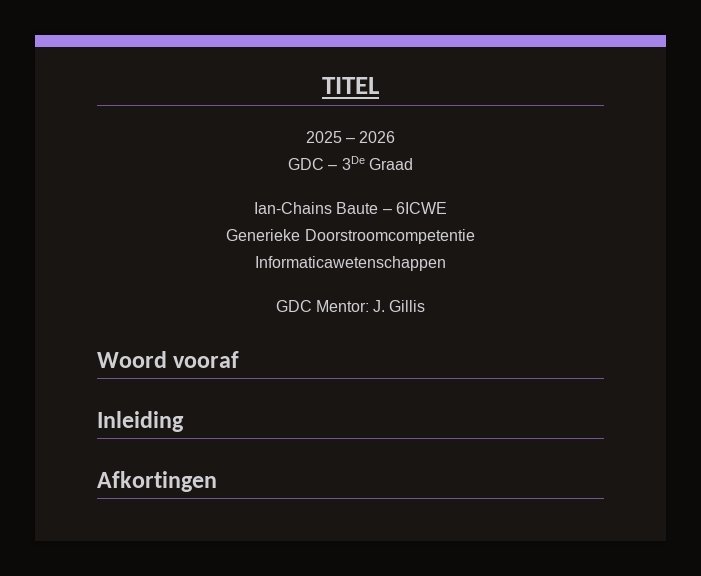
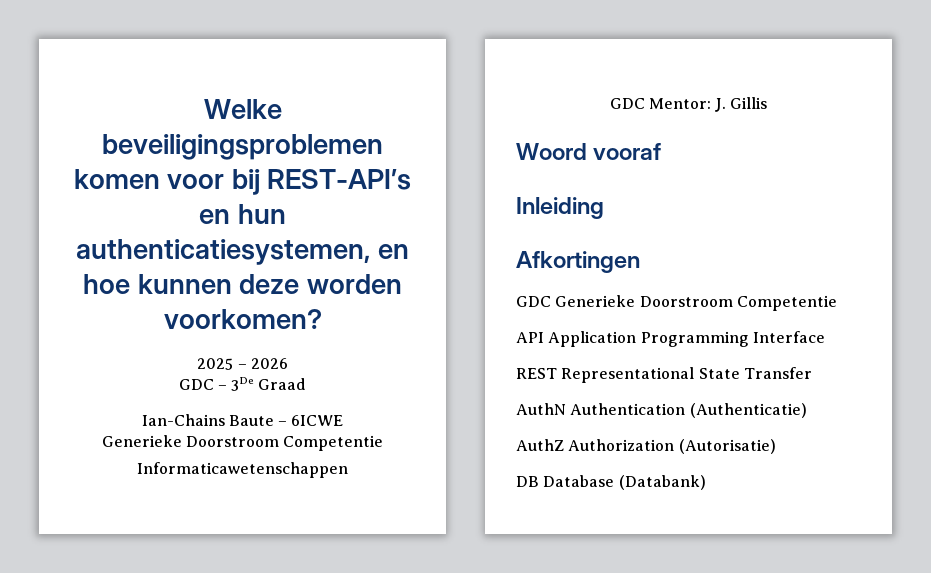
- TITEL
+ Welke beveiligingsproblemen komen voor bij REST-API’s en hun authenticatiesystemen, en hoe kunnen deze worden voorkomen?
  Ian-Chains Baute – 6ICWE
- Generieke Doorstroomcompetentie
+ Generieke Doorstroom Competentie
+ GDC Generieke Doorstroom Competentie
+ API Application Programming Interface
+ REST Representational State Transfer
+ AuthN Authentication (Authenticatie)
+ AuthZ Authorization (Autorisatie)
+ DB Database (Databank)

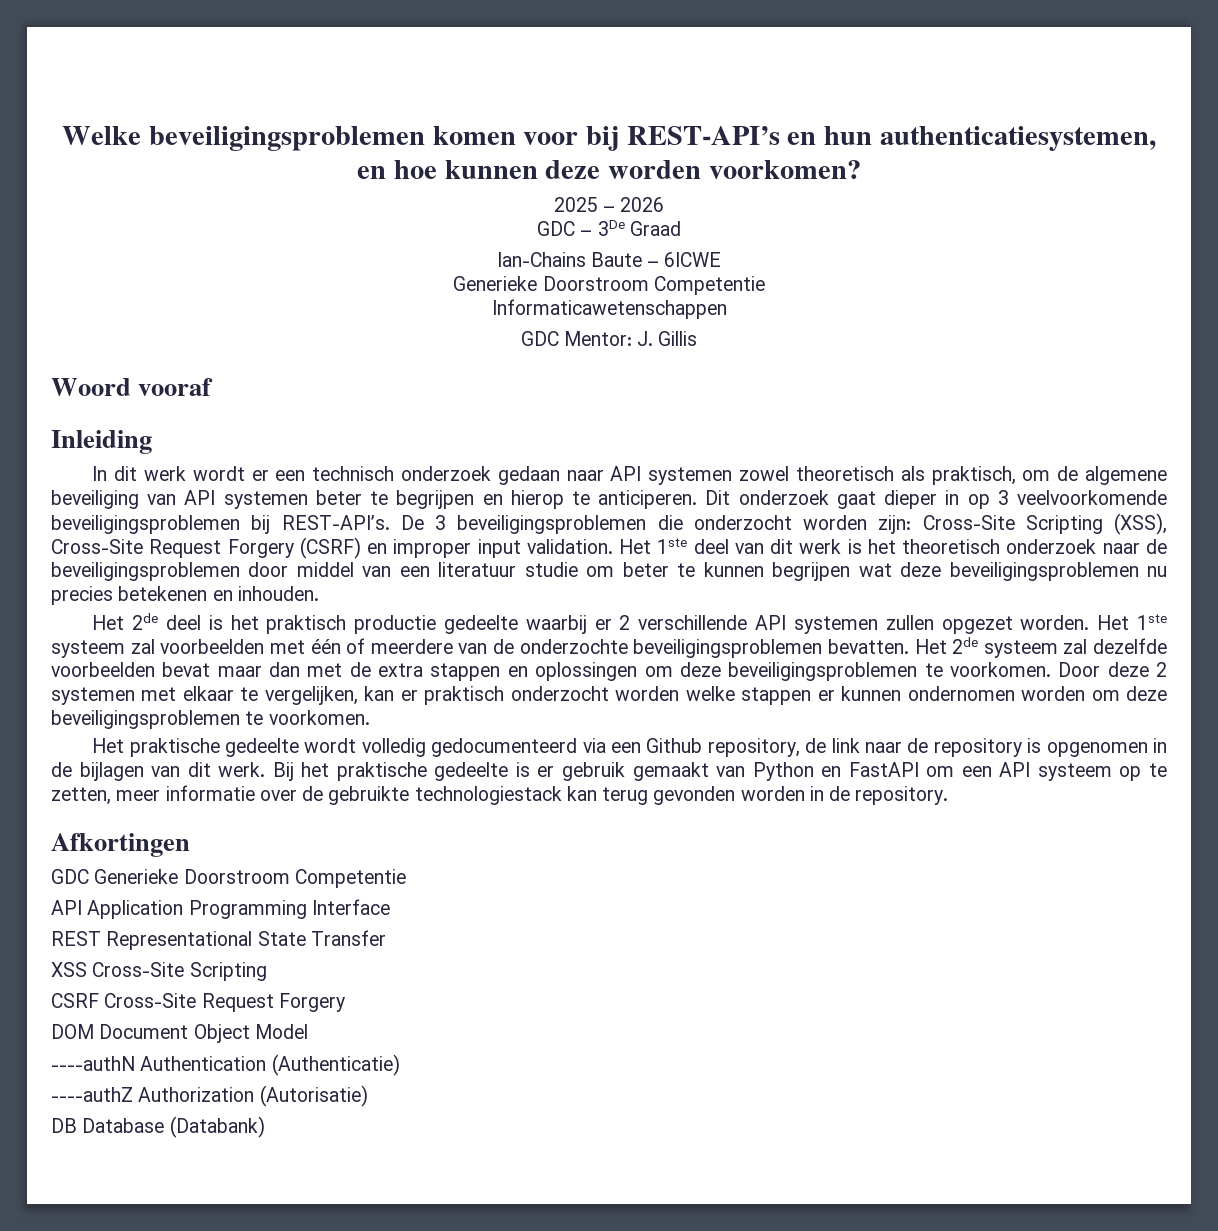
+ In dit werk wordt er een technisch onderzoek gedaan naar API systemen zowel theoretisch als praktisch, om de algemene beveiliging van API systemen beter te begrijpen en hierop te anticiperen. Dit onderzoek gaat dieper in op 3 veelvoorkomende beveiligingsproblemen bij REST-API’s. De 3 beveiligingsproblemen die onderzocht worden zijn: Cross-Site Scripting (XSS), Cross-Site Request Forgery (CSRF) en improper input validation. Het 1ste deel van dit werk is het theoretisch onderzoek naar de beveiligingsproblemen door middel van een literatuur studie om beter te kunnen begrijpen wat deze beveiligingsproblemen nu precies betekenen en inhouden.
+ Het 2de deel is het praktisch productie gedeelte waarbij er 2 verschillende API systemen zullen opgezet worden. Het 1ste systeem zal voorbeelden met één of meerdere van de onderzochte beveiligingsproblemen bevatten. Het 2de systeem zal dezelfde voorbeelden bevat maar dan met de extra stappen en oplossingen om deze beveiligingsproblemen te voorkomen. Door deze 2 systemen met elkaar te vergelijken, kan er praktisch onderzocht worden welke stappen er kunnen ondernomen worden om deze beveiligingsproblemen te voorkomen.
+ Het praktische gedeelte wordt volledig gedocumenteerd via een Github repository, de link naar de repository is opgenomen in de bijlagen van dit werk. Bij het praktische gedeelte is er gebruik gemaakt van Python en FastAPI om een API systeem op te zetten, meer informatie over de gebruikte technologiestack kan terug gevonden worden in de repository.
- AuthN Authentication (Authenticatie)
+ XSS Cross-Site Scripting
+ CSRF Cross-Site Request Forgery
+ DOM Document Object Model
+ ----authN Authentication (Authenticatie)
- AuthZ Authorization (Autorisatie)
+ ----authZ Authorization (Autorisatie)

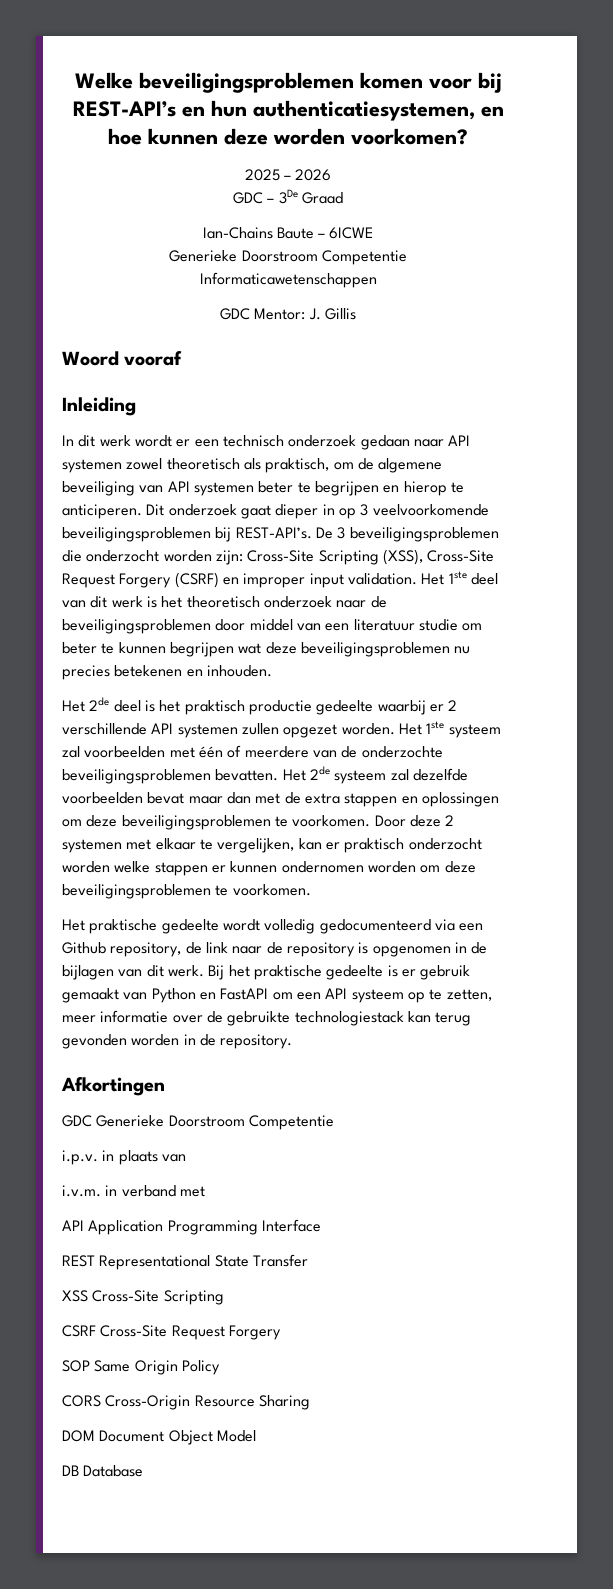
+ i.p.v. in plaats van
+ i.v.m. in verband met
+ SOP Same Origin Policy
+ CORS Cross-Origin Resource Sharing
  DOM Document Object Model
- ----authN Authentication (Authenticatie)
- ----authZ Authorization (Autorisatie)
- DB Database (Databank)
+ DB Database

